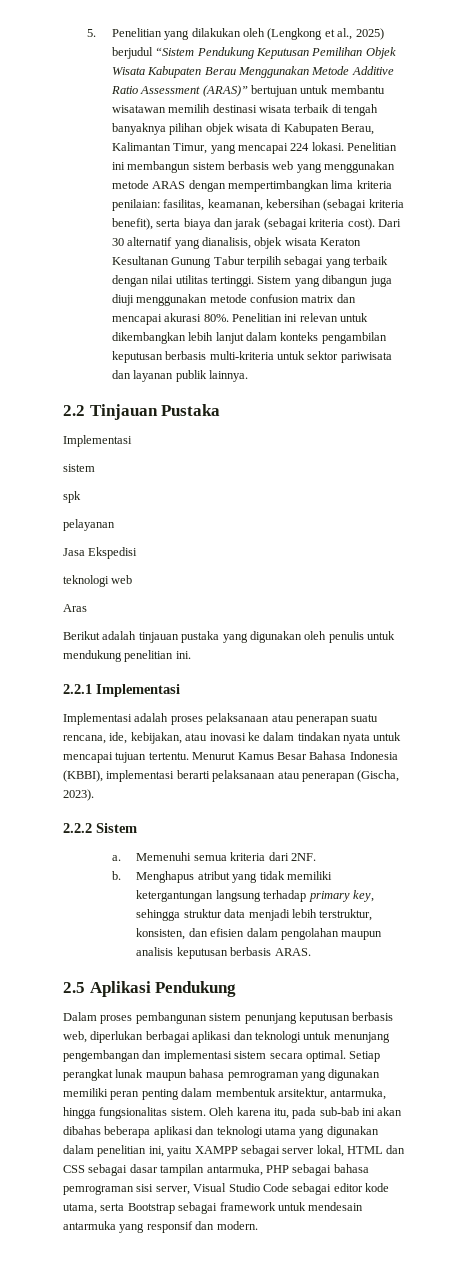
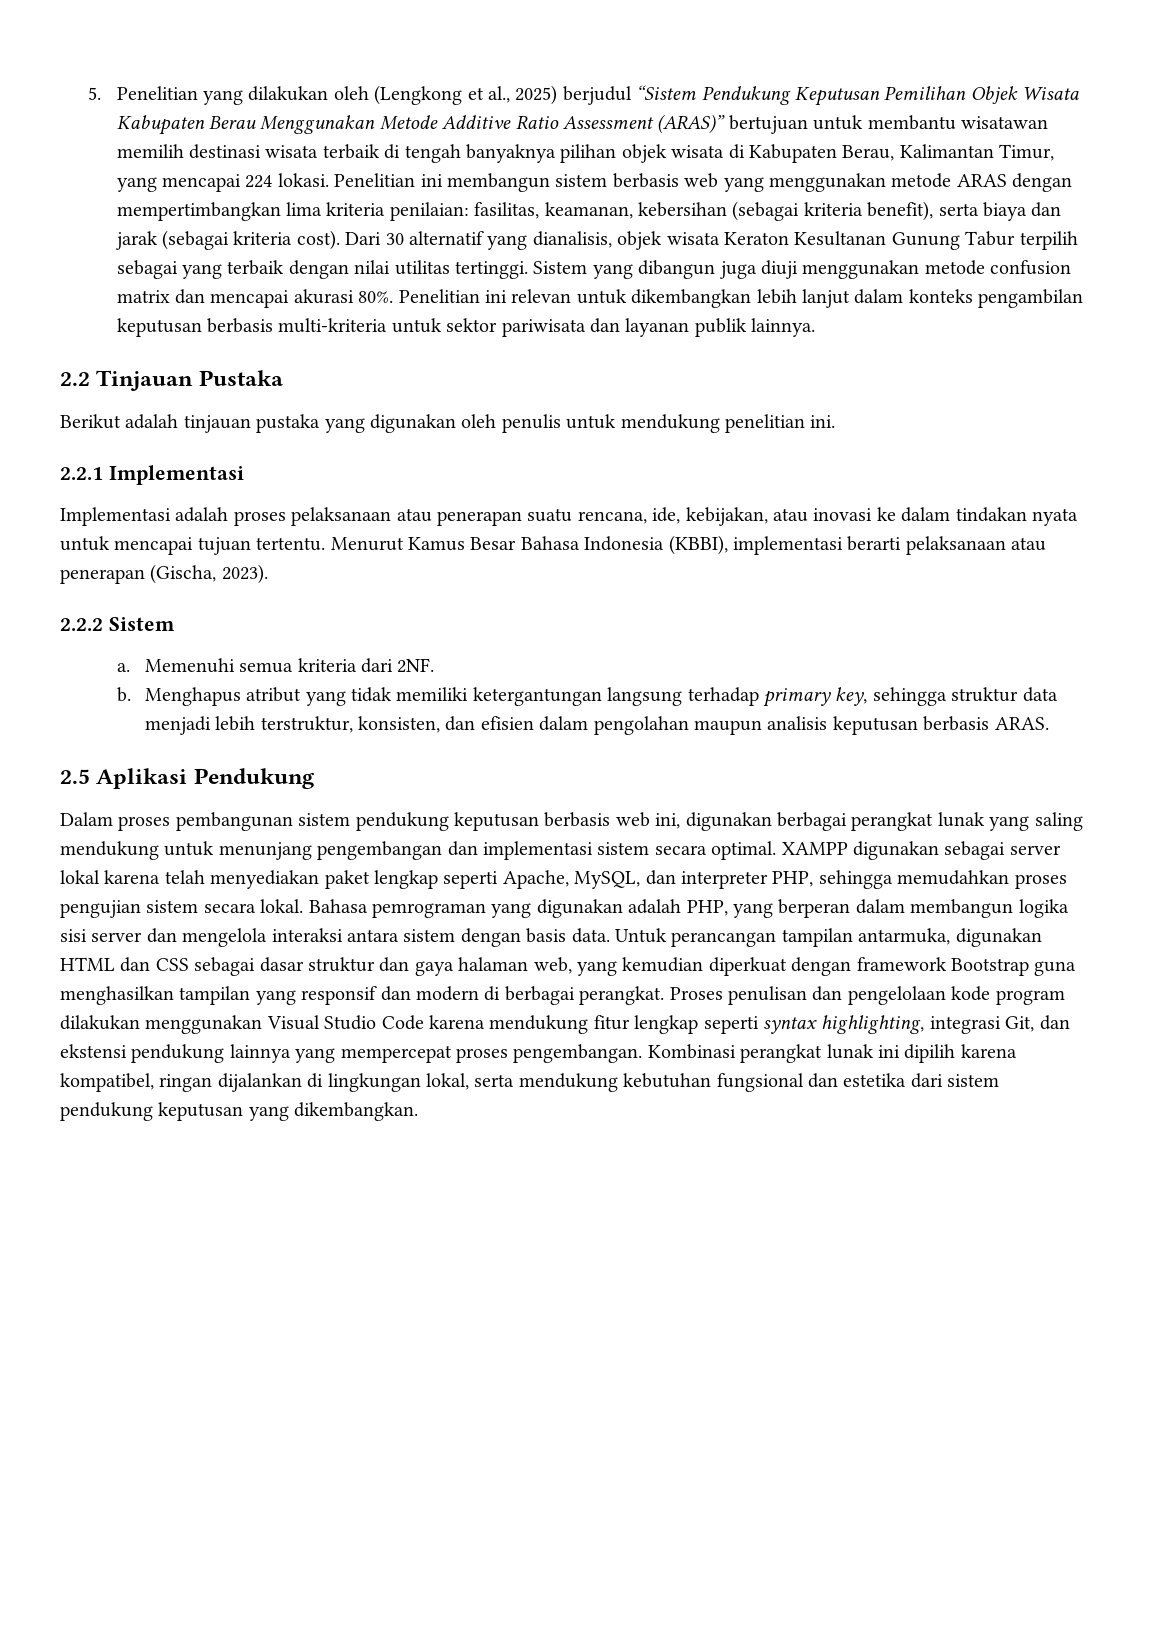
  2.2 Tinjauan Pustaka
- Implementasi
- sistem
- spk
- pelayanan
- Jasa Ekspedisi
- teknologi web
- Aras
- Dalam proses pembangunan sistem penunjang keputusan berbasis web, diperlukan berbagai aplikasi dan teknologi untuk menunjang pengembangan dan implementasi sistem secara optimal.
+ Dalam proses pembangunan sistem pendukung keputusan berbasis web ini, digunakan berbagai perangkat lunak yang saling mendukung untuk menunjang pengembangan dan implementasi sistem secara optimal.
- Setiap perangkat lunak maupun bahasa pemrograman yang digunakan memiliki peran penting dalam membentuk arsitektur, antarmuka, hingga fungsionalitas sistem. Oleh karena itu, pada sub-bab ini akan dibahas beberapa aplikasi dan teknologi utama yang digunakan dalam penelitian ini, yaitu XAMPP sebagai server lokal, HTML dan CSS sebagai dasar tampilan antarmuka, PHP sebagai bahasa pemrograman sisi server, Visual Studio Code sebagai editor kode utama, serta Bootstrap sebagai framework untuk mendesain antarmuka yang responsif dan modern.
+ XAMPP digunakan sebagai server lokal karena telah menyediakan paket lengkap seperti Apache, MySQL, dan interpreter PHP, sehingga memudahkan proses pengujian sistem secara lokal. Bahasa pemrograman yang digunakan adalah PHP, yang berperan dalam membangun logika sisi server dan mengelola interaksi antara sistem dengan basis data. Untuk perancangan tampilan antarmuka, digunakan HTML dan CSS sebagai dasar struktur dan gaya halaman web, yang kemudian diperkuat dengan framework Bootstrap guna menghasilkan tampilan yang responsif dan modern di berbagai perangkat. Proses penulisan dan pengelolaan kode program dilakukan menggunakan Visual Studio Code karena mendukung fitur lengkap seperti syntax highlighting, integrasi Git, dan ekstensi pendukung lainnya yang mempercepat proses pengembangan. Kombinasi perangkat lunak ini dipilih karena kompatibel, ringan dijalankan di lingkungan lokal, serta mendukung kebutuhan fungsional dan estetika dari sistem pendukung keputusan yang dikembangkan.

